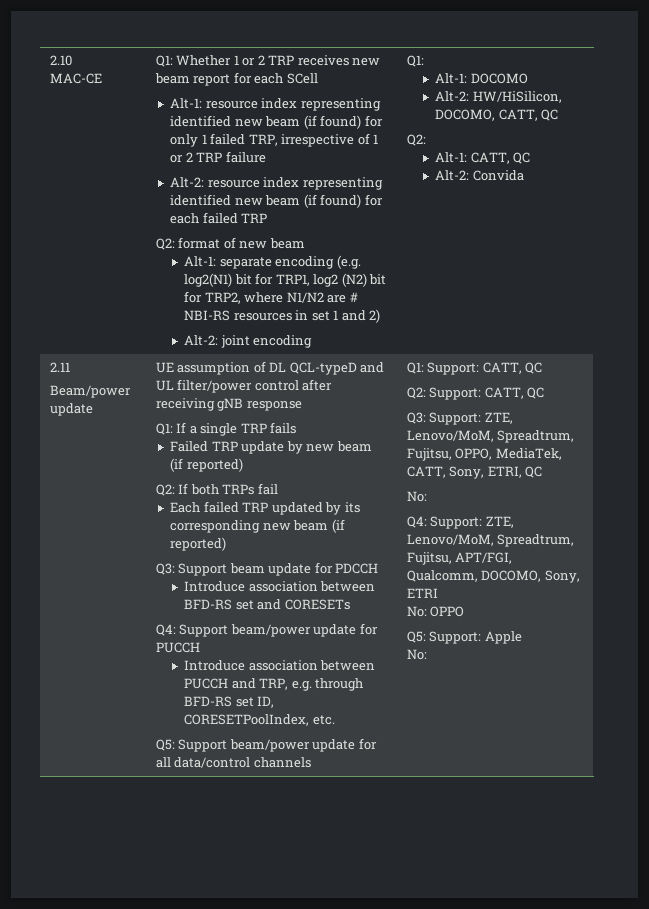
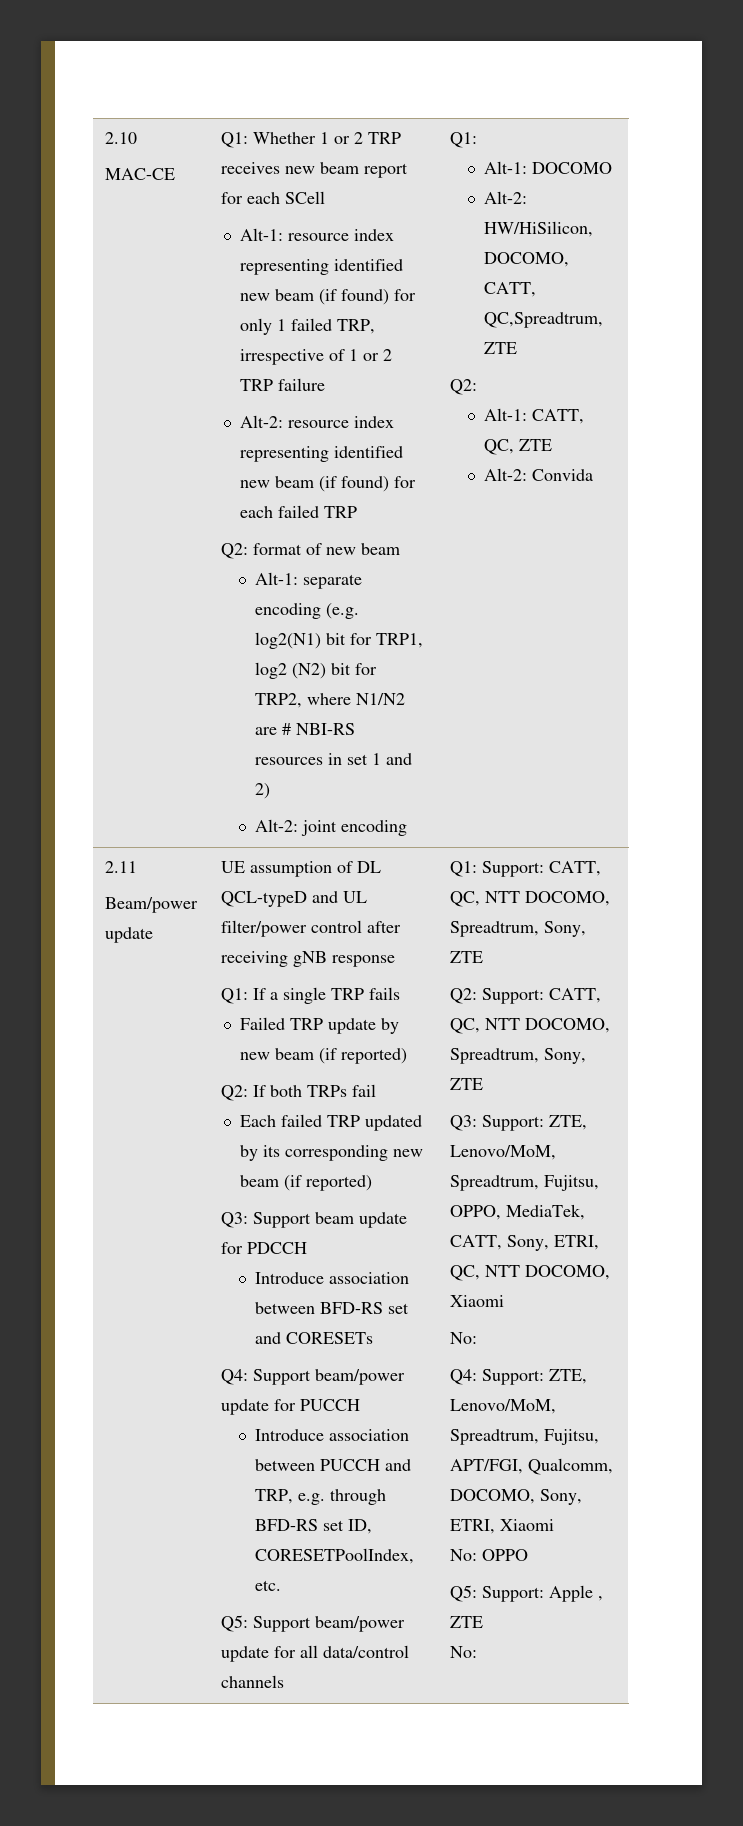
- Alt-2: HW/HiSilicon, DOCOMO, CATT, QC
+ Alt-2: HW/HiSilicon, DOCOMO, CATT, QC,Spreadtrum, ZTE
- Alt-1: CATT, QC
+ Alt-1: CATT, QC, ZTE
- Q1: Support: CATT, QC
- Q2: Support: CATT, QC
+ Q1: Support: CATT, QC, NTT DOCOMO, Spreadtrum, Sony, ZTE
+ Q2: Support: CATT, QC, NTT DOCOMO, Spreadtrum, Sony, ZTE
- Q3: Support: ZTE, Lenovo/MoM, Spreadtrum, Fujitsu, OPPO, MediaTek, CATT, Sony, ETRI, QC
+ Q3: Support: ZTE, Lenovo/MoM, Spreadtrum, Fujitsu, OPPO, MediaTek, CATT, Sony, ETRI, QC, NTT DOCOMO, Xiaomi
- Q4: Support: ZTE, Lenovo/MoM, Spreadtrum, Fujitsu, APT/FGI, Qualcomm, DOCOMO, Sony, ETRI
+ Q4: Support: ZTE, Lenovo/MoM, Spreadtrum, Fujitsu, APT/FGI, Qualcomm, DOCOMO, Sony, ETRI, Xiaomi
- Q5: Support: Apple
+ Q5: Support: Apple , ZTE

